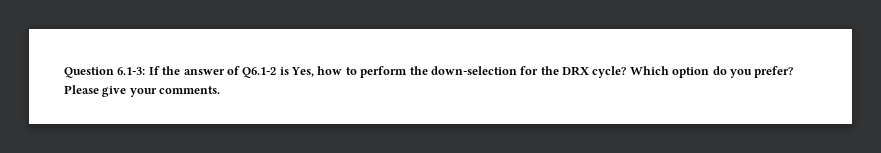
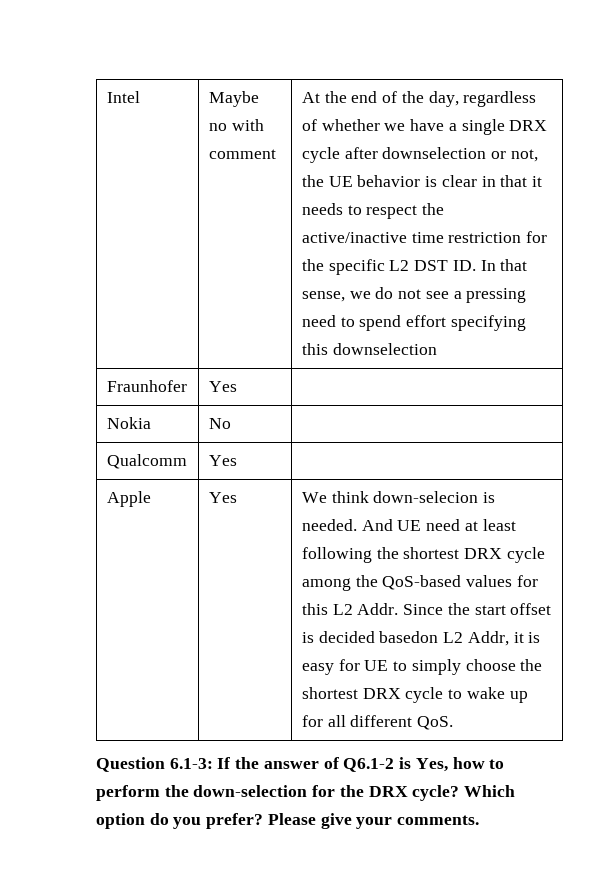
+ Intel | Maybe no with comment | At the end of the day, regardless of whether we have a single DRX cycle after downselection or not, the UE behavior is clear in that it needs to respect the active/inactive time restriction for the specific L2 DST ID. In that sense, we do not see a pressing need to spend effort specifying this downselection
+ Fraunhofer | Yes |
+ Nokia | No |
+ Qualcomm | Yes |
+ Apple | Yes | We think down-selecion is needed. And UE need at least following the shortest DRX cycle among the QoS-based values for this L2 Addr. Since the start offset is decided basedon L2 Addr, it is easy for UE to simply choose the shortest DRX cycle to wake up for all different QoS.

